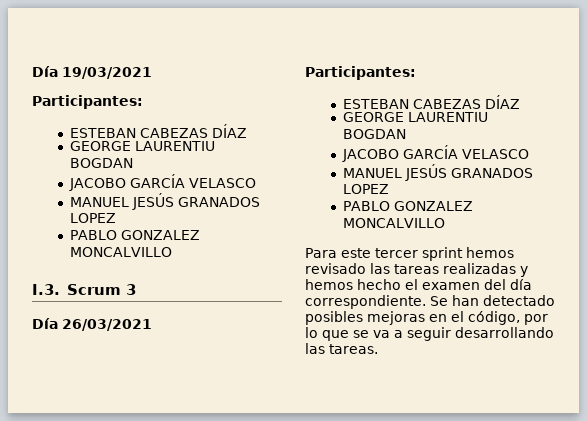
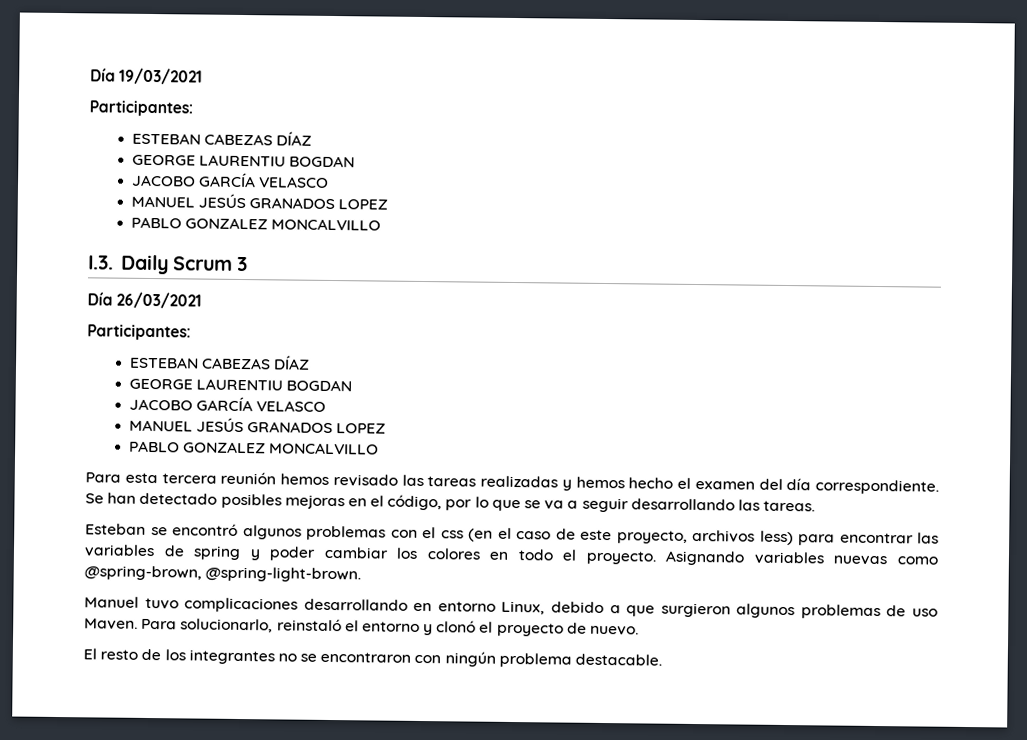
- I.3. Scrum 3
+ I.3. Daily Scrum 3
- Para este tercer sprint hemos revisado las tareas realizadas y hemos hecho el examen del día correspondiente.
+ Para esta tercera reunión hemos revisado las tareas realizadas y hemos hecho el examen del día correspondiente.
+ Esteban se encontró algunos problemas con el css (en el caso de este proyecto, archivos less) para encontrar las variables de spring y poder cambiar los colores en todo el proyecto. Asignando variables nuevas como @spring-brown, @spring-light-brown.
+ Manuel tuvo complicaciones desarrollando en entorno Linux, debido a que surgieron algunos problemas de uso Maven. Para solucionarlo, reinstaló el entorno y clonó el proyecto de nuevo.
+ El resto de los integrantes no se encontraron con ningún problema destacable.

